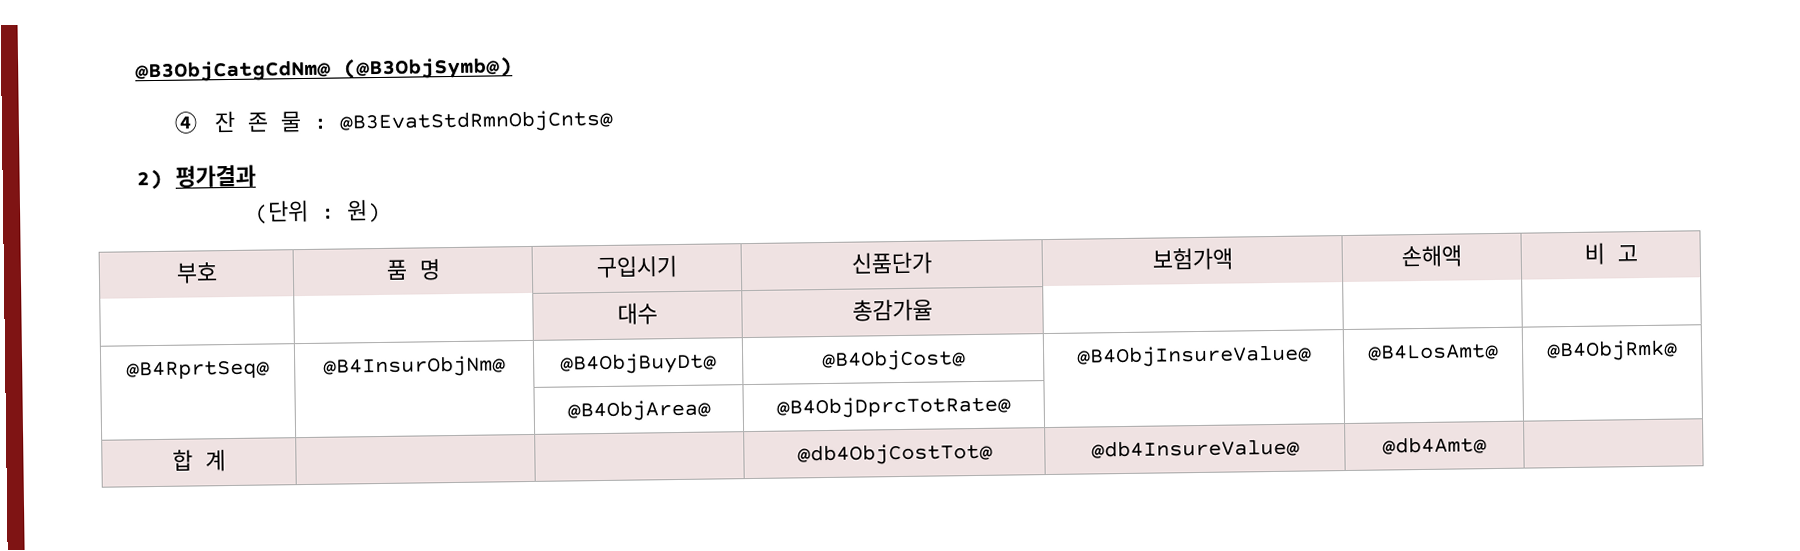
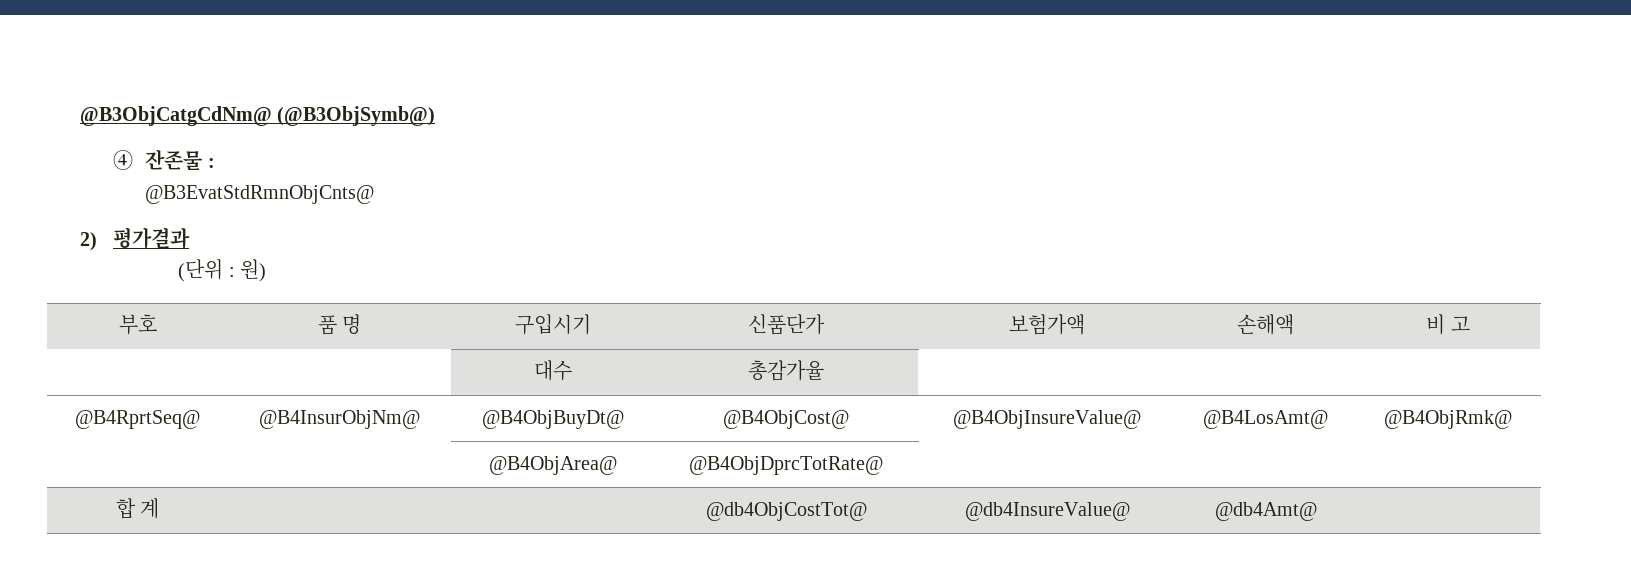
- ④ 잔 존 물 : @B3EvatStdRmnObjCnts@
+ ④ 잔존물 :
+ @B3EvatStdRmnObjCnts@

